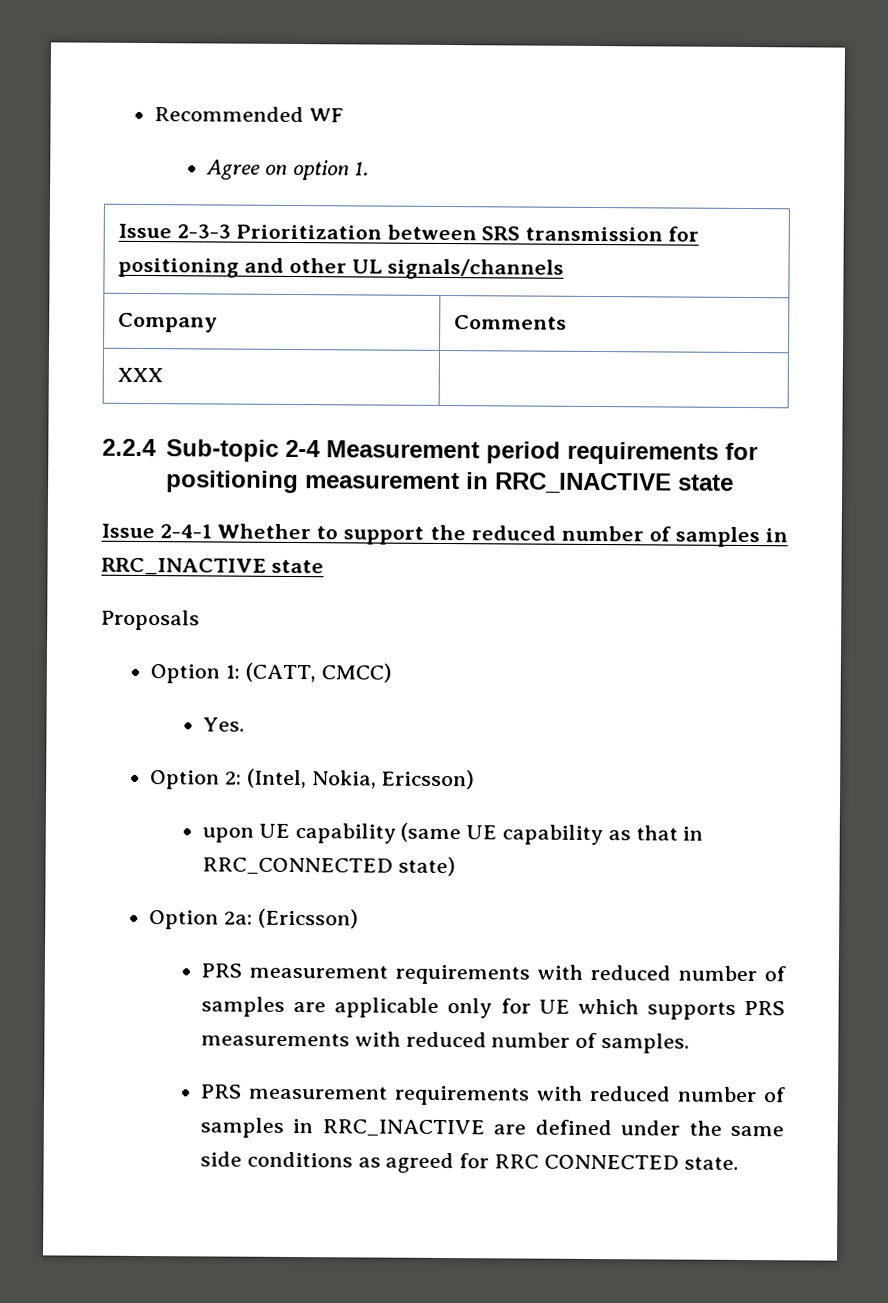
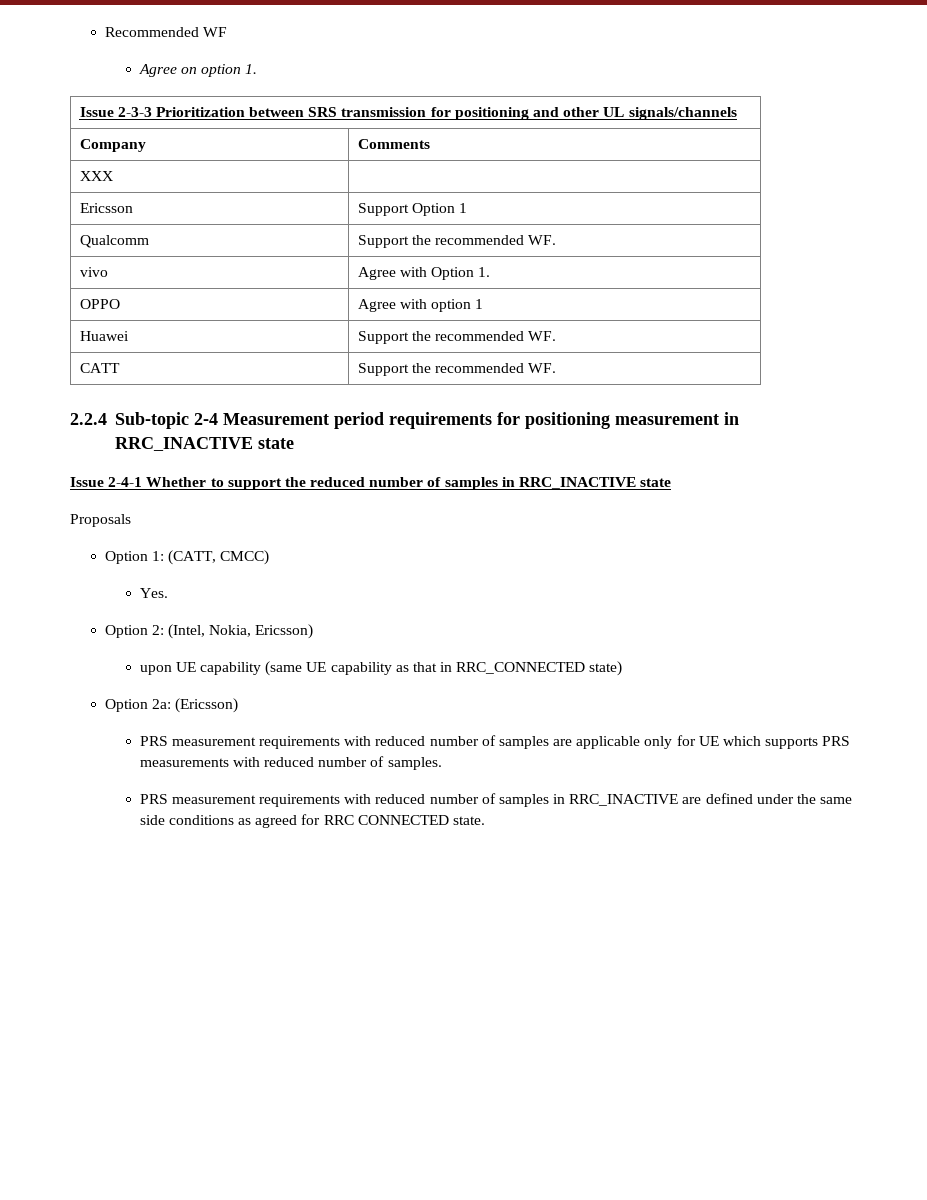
+ Ericsson | Support Option 1
+ Qualcomm | Support the recommended WF.
+ vivo | Agree with Option 1.
+ OPPO | Agree with option 1
+ Huawei | Support the recommended WF.
+ CATT | Support the recommended WF.

